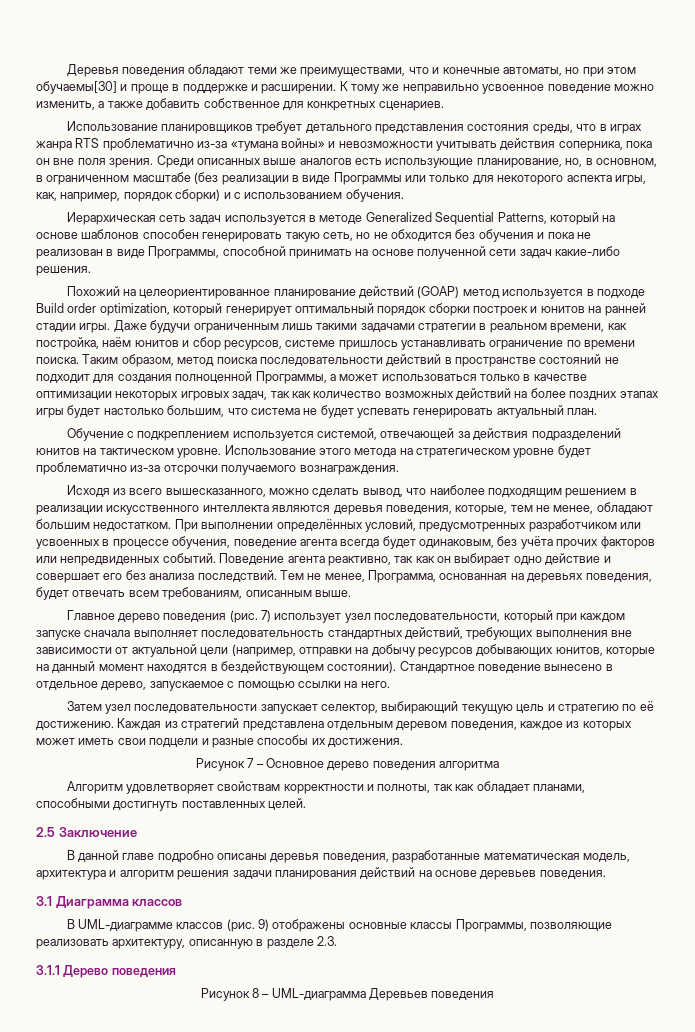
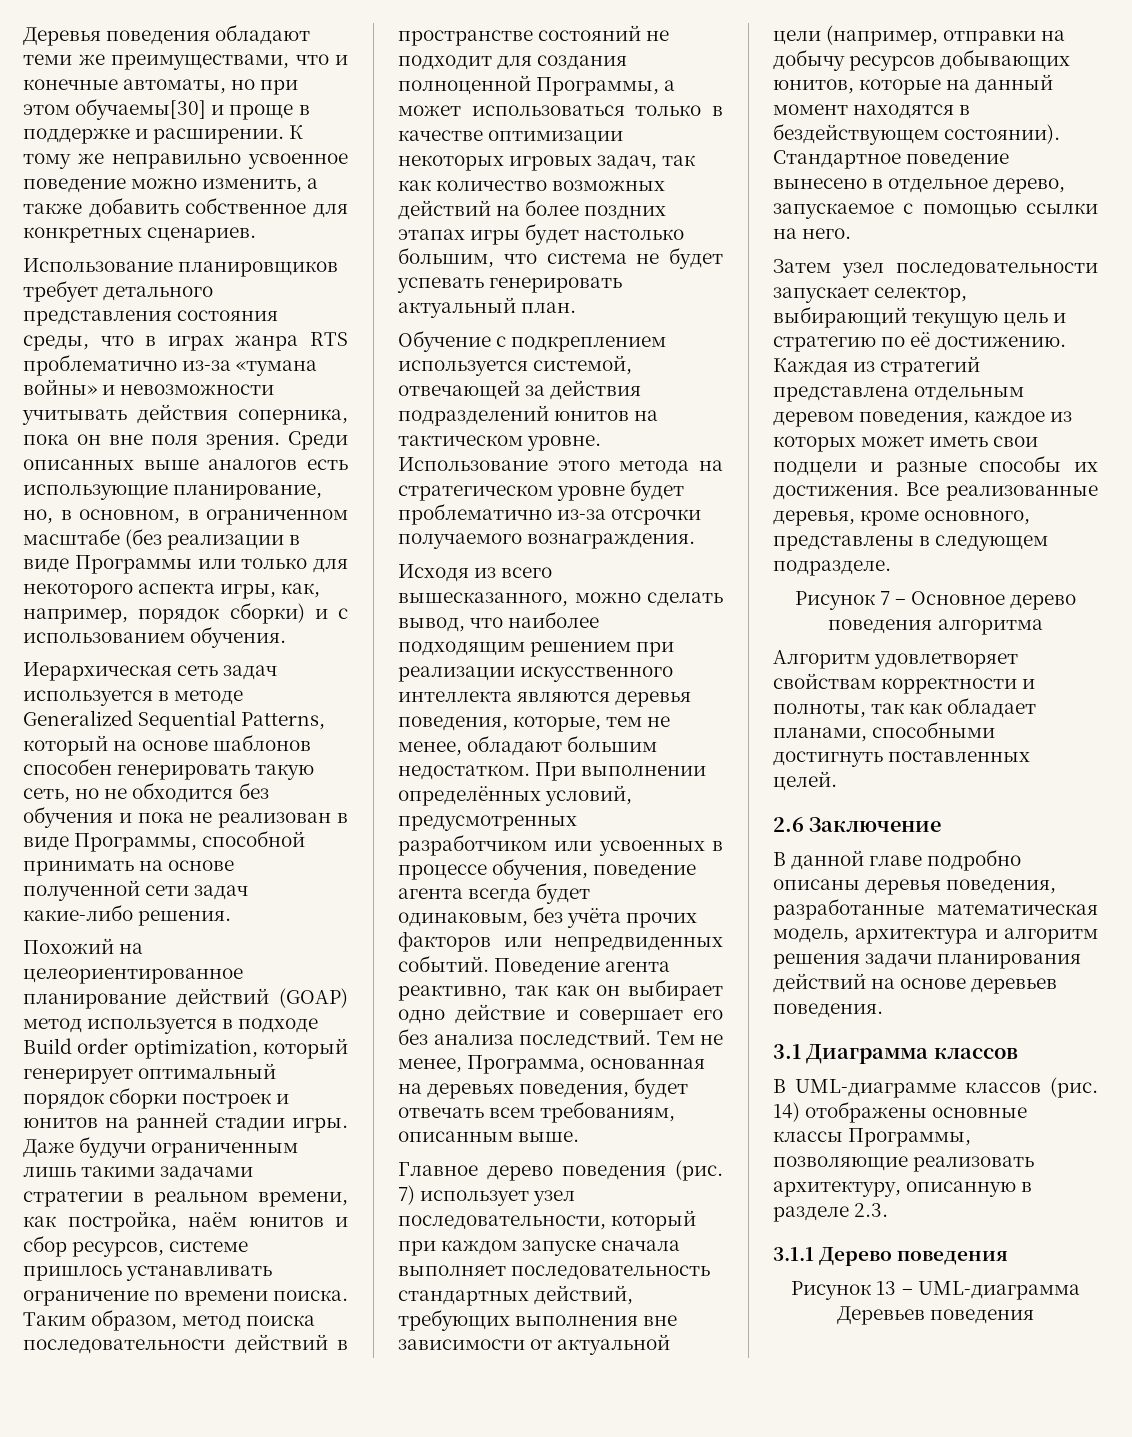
- Исходя из всего вышесказанного, можно сделать вывод, что наиболее подходящим решением в реализации искусственного интеллекта являются деревья поведения, которые, тем не менее, обладают большим недостатком.
+ Исходя из всего вышесказанного, можно сделать вывод, что наиболее подходящим решением при реализации искусственного интеллекта являются деревья поведения, которые, тем не менее, обладают большим недостатком.
+ Все реализованные деревья, кроме основного, представлены в следующем подразделе.
- 2.5 Заключение
+ 2.6 Заключение
- 9) отображены основные классы Программы, позволяющие реализовать архитектуру, описанную в разделе 2.3.
+ 14) отображены основные классы Программы, позволяющие реализовать архитектуру, описанную в разделе 2.3.
- Рисунок 8 – UML-диаграмма Деревьев поведения
+ Рисунок 13 – UML-диаграмма Деревьев поведения

